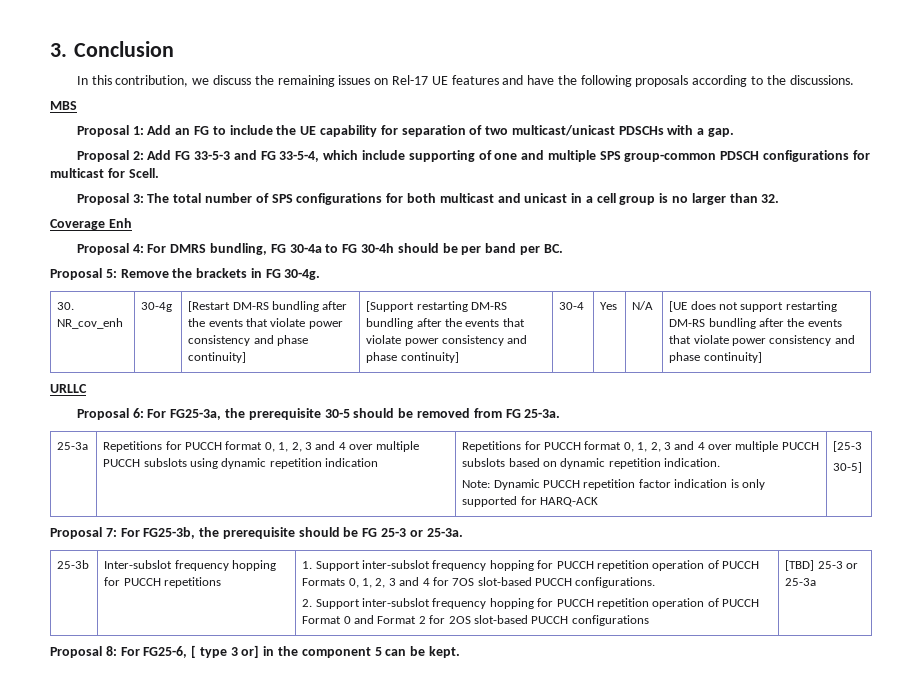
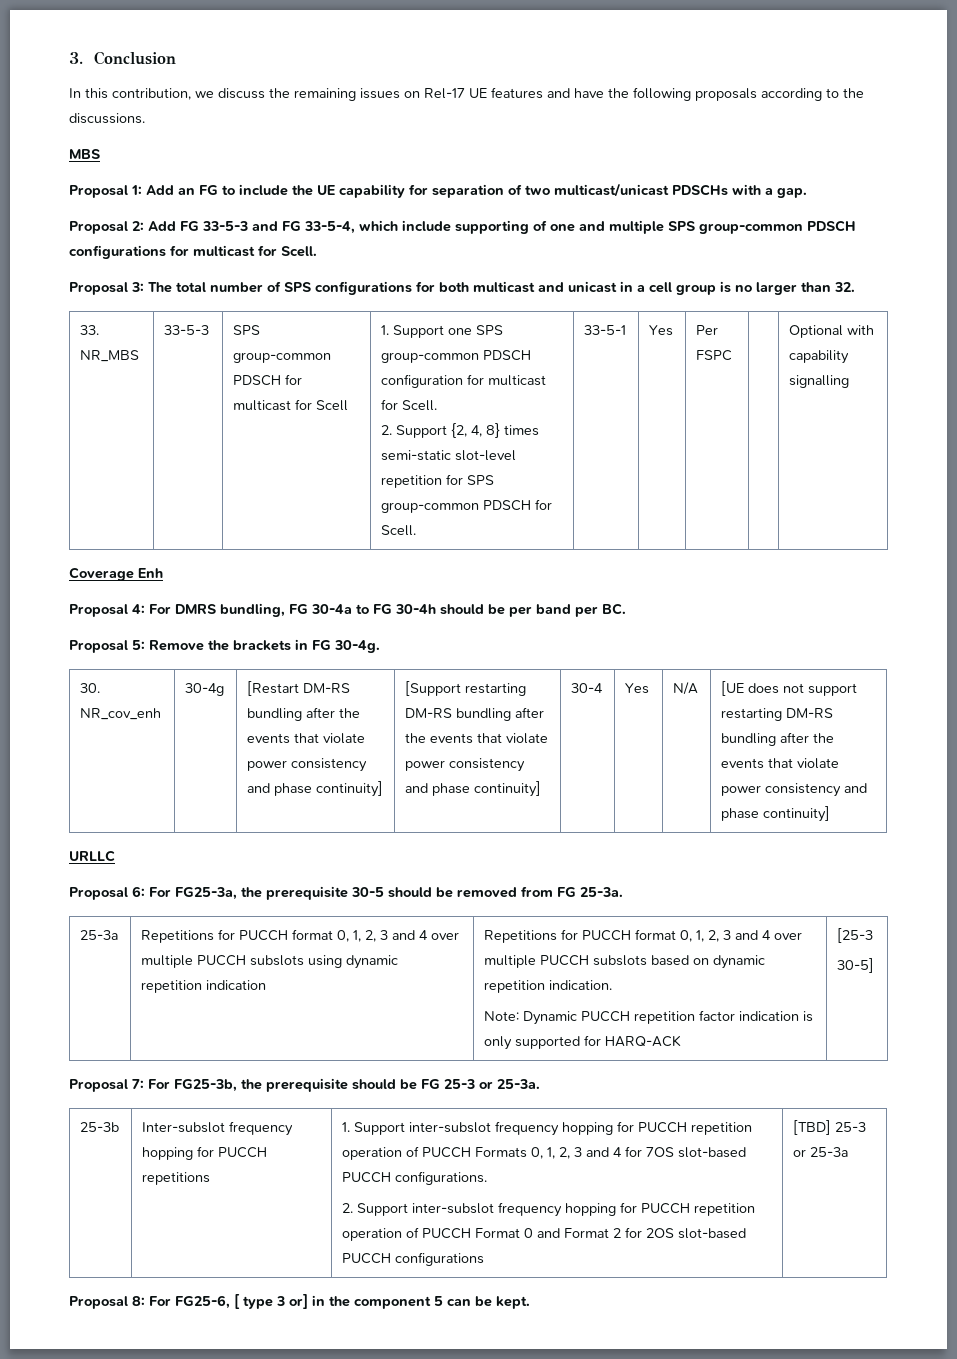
+ 33. NR_MBS | 33-5-3 | SPS group-common PDSCH for multicast for Scell | 1. Support one SPS group-common PDSCH configuration for multicast for Scell.
+ 2. Support {2, 4, 8} times semi-static slot-level repetition for SPS group-common PDSCH for Scell. | 33-5-1 | Yes | Per FSPC | | Optional with capability signalling

